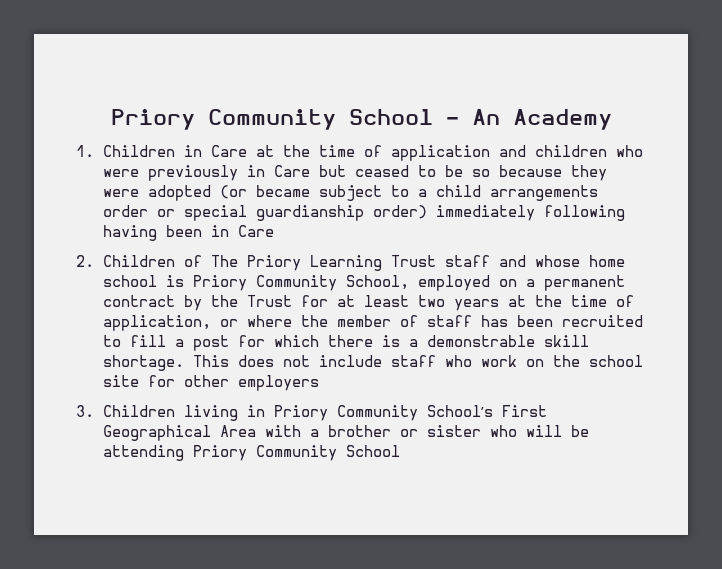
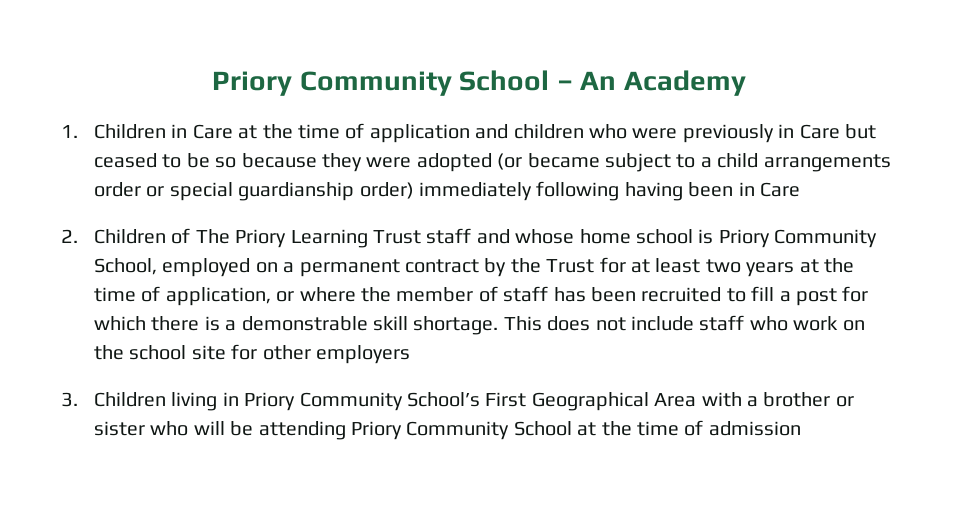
- 3. Children living in Priory Community School’s First Geographical Area with a brother or sister who will be attending Priory Community School
+ 3. Children living in Priory Community School’s First Geographical Area with a brother or sister who will be attending Priory Community School at the time of admission

